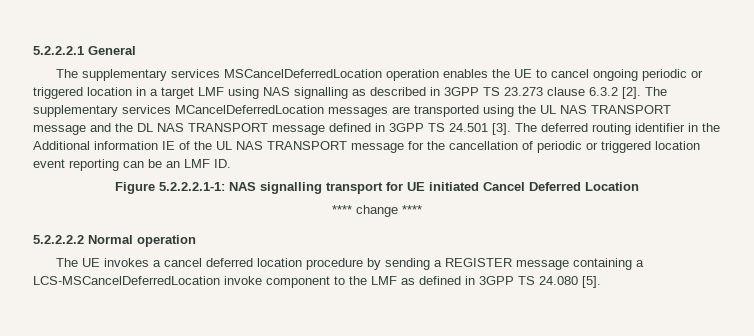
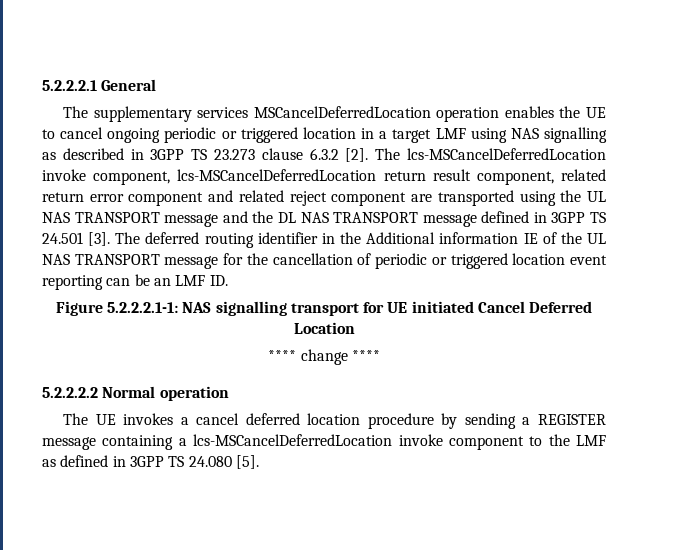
- The supplementary services MCancelDeferredLocation messages are transported using the UL NAS TRANSPORT message and the DL NAS TRANSPORT message defined in 3GPP TS 24.501 [3].
+ The lcs-MSCancelDeferredLocation invoke component, lcs-MSCancelDeferredLocation return result component, related return error component and related reject component are transported using the UL NAS TRANSPORT message and the DL NAS TRANSPORT message defined in 3GPP TS 24.501 [3].
- The UE invokes a cancel deferred location procedure by sending a REGISTER message containing a LCS-MSCancelDeferredLocation invoke component to the LMF as defined in 3GPP TS 24.080 [5].
+ The UE invokes a cancel deferred location procedure by sending a REGISTER message containing a lcs-MSCancelDeferredLocation invoke component to the LMF as defined in 3GPP TS 24.080 [5].

